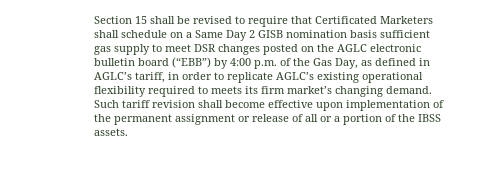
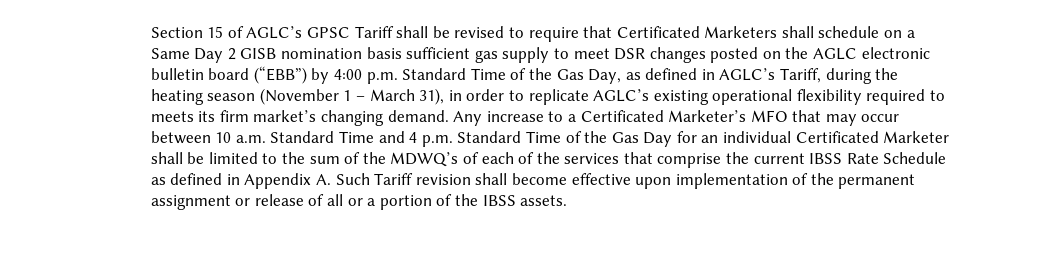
- Section 15 shall be revised to require that Certificated Marketers shall schedule on a Same Day 2 GISB nomination basis sufficient gas supply to meet DSR changes posted on the AGLC electronic bulletin board (“EBB”) by 4:00 p.m. of the Gas Day, as defined in AGLC’s tariff, in order to replicate AGLC’s existing operational flexibility required to meets its firm market’s changing demand.
+ Section 15 of AGLC’s GPSC Tariff shall be revised to require that Certificated Marketers shall schedule on a Same Day 2 GISB nomination basis sufficient gas supply to meet DSR changes posted on the AGLC electronic bulletin board (“EBB”) by 4:00 p.m. Standard Time of the Gas Day, as defined in AGLC’s Tariff, during the heating season (November 1 – March 31), in order to replicate AGLC’s existing operational flexibility required to meets its firm market’s changing demand.
- Such tariff revision shall become effective upon implementation of the permanent assignment or release of all or a portion of the IBSS assets.
+ Any increase to a Certificated Marketer’s MFO that may occur between 10 a.m. Standard Time and 4 p.m. Standard Time of the Gas Day for an individual Certificated Marketer shall be limited to the sum of the MDWQ’s of each of the services that comprise the current IBSS Rate Schedule as defined in Appendix A. Such Tariff revision shall become effective upon implementation of the permanent assignment or release of all or a portion of the IBSS assets.

